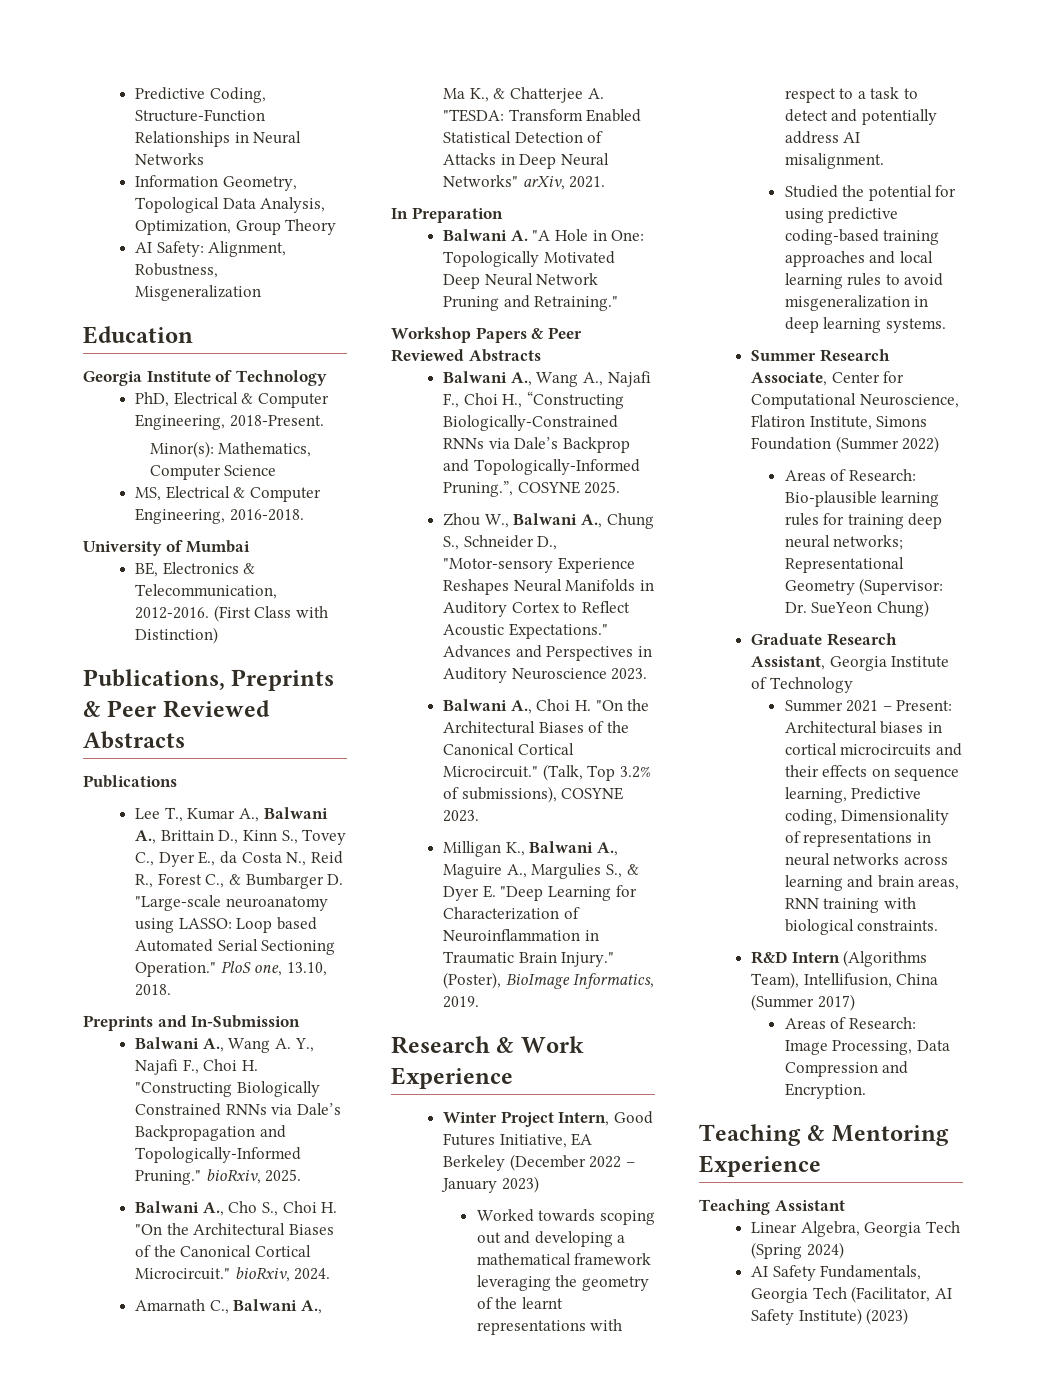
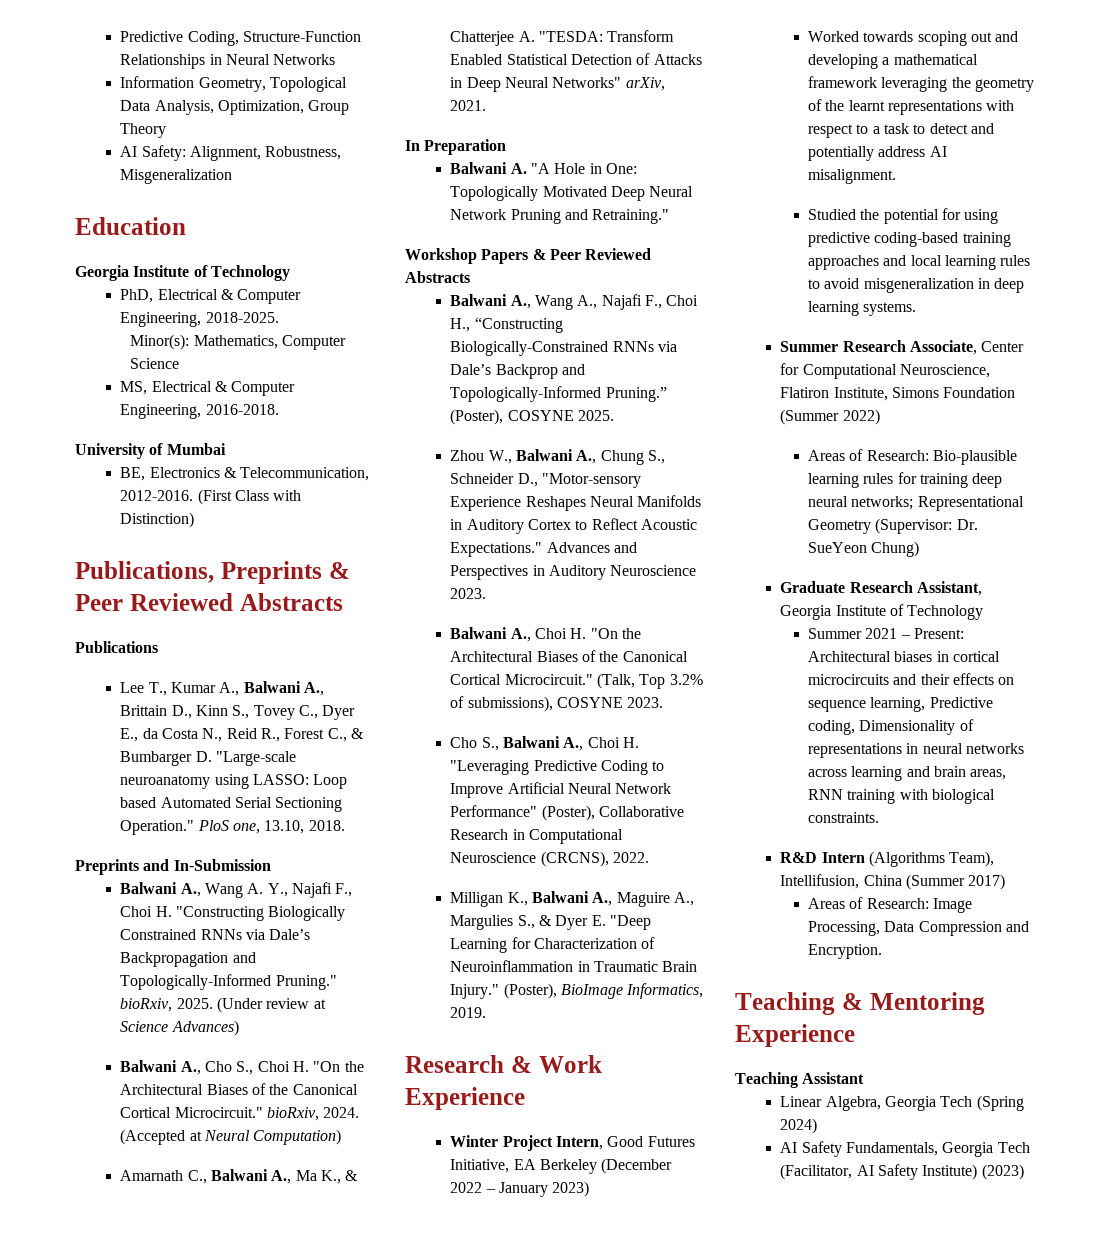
- PhD, Electrical & Computer Engineering, 2018-Present.
+ PhD, Electrical & Computer Engineering, 2018-2025.
+ (Under review at Science Advances)
+ (Accepted at Neural Computation)
- Balwani A., Wang A., Najafi F., Choi H., “Constructing Biologically-Constrained RNNs via Dale’s Backprop and Topologically-Informed Pruning.”, COSYNE 2025.
+ Balwani A., Wang A., Najafi F., Choi H., “Constructing Biologically-Constrained RNNs via Dale’s Backprop and Topologically-Informed Pruning.” (Poster), COSYNE 2025.
+ Cho S., Balwani A., Choi H. "Leveraging Predictive Coding to Improve Artificial Neural Network Performance" (Poster), Collaborative Research in Computational Neuroscience (CRCNS), 2022.

